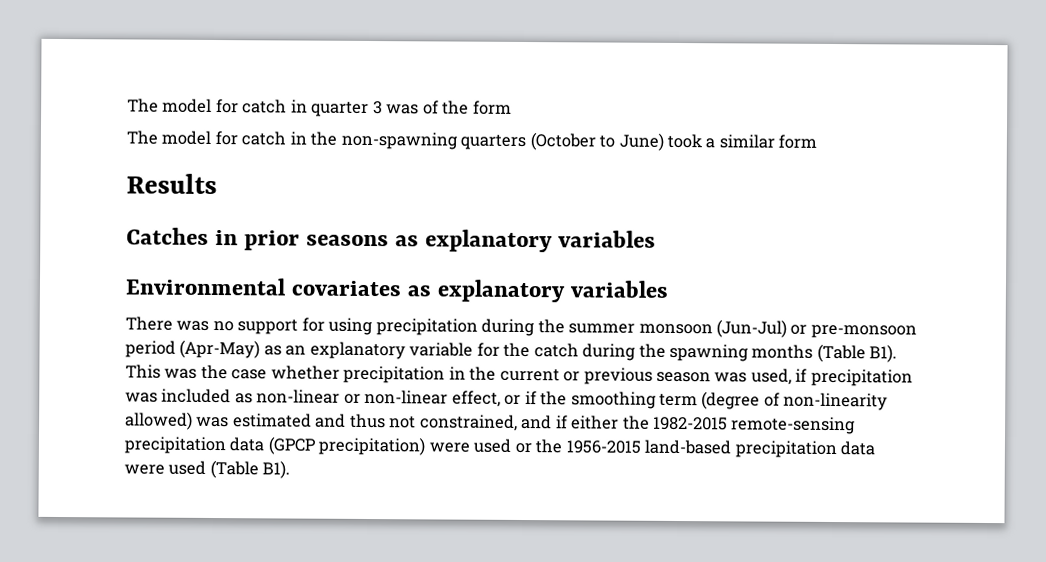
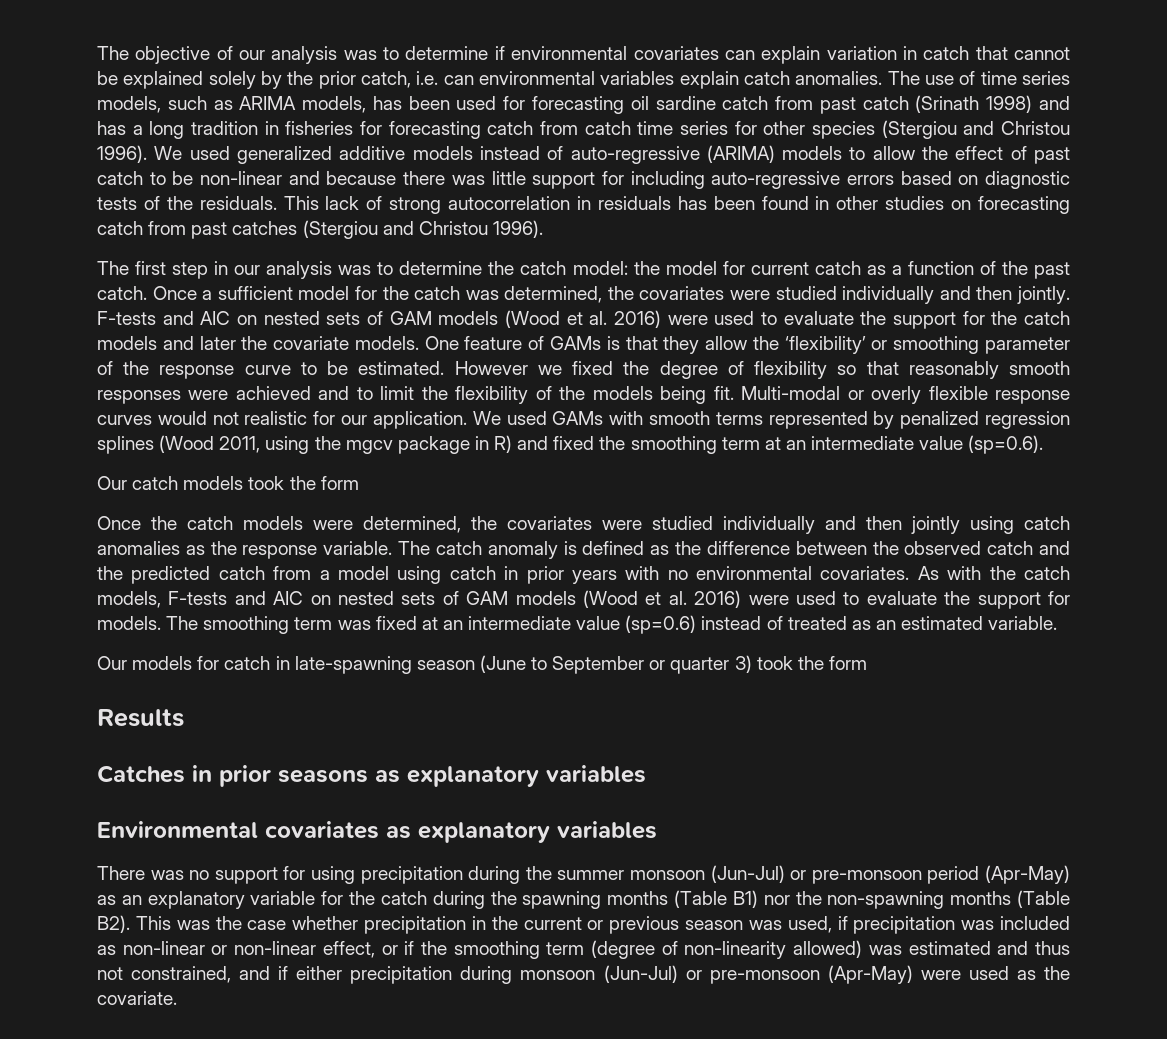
- The model for catch in quarter 3 was of the form
- The model for catch in the non-spawning quarters (October to June) took a similar form
+ The objective of our analysis was to determine if environmental covariates can explain variation in catch that cannot be explained solely by the prior catch, i.e. can environmental variables explain catch anomalies. The use of time series models, such as ARIMA models, has been used for forecasting oil sardine catch from past catch (Srinath 1998) and has a long tradition in fisheries for forecasting catch from catch time series for other species (Stergiou and Christou 1996). We used generalized additive models instead of auto-regressive (ARIMA) models to allow the effect of past catch to be non-linear and because there was little support for including auto-regressive errors based on diagnostic tests of the residuals. This lack of strong autocorrelation in residuals has been found in other studies on forecasting catch from past catches (Stergiou and Christou 1996).
+ The first step in our analysis was to determine the catch model: the model for current catch as a function of the past catch. Once a sufficient model for the catch was determined, the covariates were studied individually and then jointly. F-tests and AIC on nested sets of GAM models (Wood et al. 2016) were used to evaluate the support for the catch models and later the covariate models. One feature of GAMs is that they allow the ‘flexibility’ or smoothing parameter of the response curve to be estimated. However we fixed the degree of flexibility so that reasonably smooth responses were achieved and to limit the flexibility of the models being fit. Multi-modal or overly flexible response curves would not realistic for our application. We used GAMs with smooth terms represented by penalized regression splines (Wood 2011, using the mgcv package in R) and fixed the smoothing term at an intermediate value (sp=0.6).
+ Our catch models took the form
+ Once the catch models were determined, the covariates were studied individually and then jointly using catch anomalies as the response variable. The catch anomaly is defined as the difference between the observed catch and the predicted catch from a model using catch in prior years with no environmental covariates. As with the catch models, F-tests and AIC on nested sets of GAM models (Wood et al. 2016) were used to evaluate the support for models. The smoothing term was fixed at an intermediate value (sp=0.6) instead of treated as an estimated variable.
+ Our models for catch in late-spawning season (June to September or quarter 3) took the form
- There was no support for using precipitation during the summer monsoon (Jun-Jul) or pre-monsoon period (Apr-May) as an explanatory variable for the catch during the spawning months (Table B1). This was the case whether precipitation in the current or previous season was used, if precipitation was included as non-linear or non-linear effect, or if the smoothing term (degree of non-linearity allowed) was estimated and thus not constrained, and if either the 1982-2015 remote-sensing precipitation data (GPCP precipitation) were used or the 1956-2015 land-based precipitation data were used (Table B1).
+ There was no support for using precipitation during the summer monsoon (Jun-Jul) or pre-monsoon period (Apr-May) as an explanatory variable for the catch during the spawning months (Table B1) nor the non-spawning months (Table B2). This was the case whether precipitation in the current or previous season was used, if precipitation was included as non-linear or non-linear effect, or if the smoothing term (degree of non-linearity allowed) was estimated and thus not constrained, and if either precipitation during monsoon (Jun-Jul) or pre-monsoon (Apr-May) were used as the covariate.

